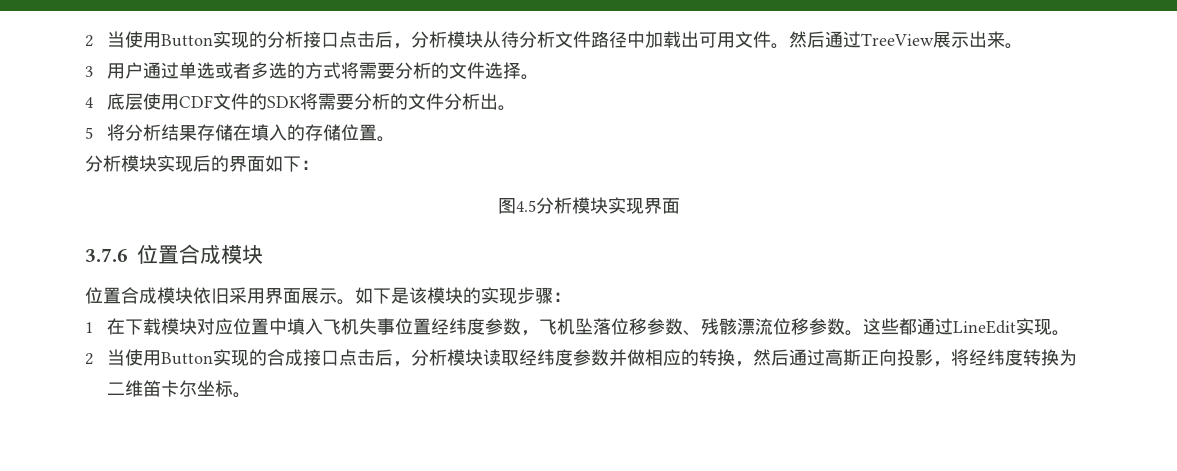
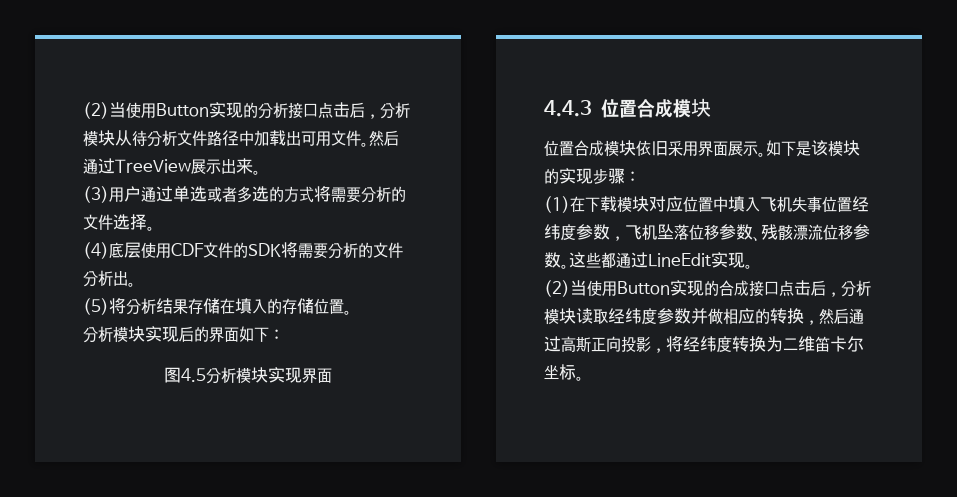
- 2当使用Button实现的分析接口点击后，分析模块从待分析文件路径中加载出可用文件。
+ (2)当使用Button实现的分析接口点击后，分析模块从待分析文件路径中加载出可用文件。
- 3用户通过单选或者多选的方式将需要分析的文件选择。
+ (3)用户通过单选或者多选的方式将需要分析的文件选择。
- 4底层使用CDF文件的SDK将需要分析的文件分析出。
+ (4)底层使用CDF文件的SDK将需要分析的文件分析出。
- 5将分析结果存储在填入的存储位置。
+ (5)将分析结果存储在填入的存储位置。
- 3.7.6位置合成模块
+ 4.4.3位置合成模块
- 1在下载模块对应位置中填入飞机失事位置经纬度参数，飞机坠落位移参数、残骸漂流位移参数。
+ (1)在下载模块对应位置中填入飞机失事位置经纬度参数，飞机坠落位移参数、残骸漂流位移参数。
- 2当使用Button实现的合成接口点击后，分析模块读取经纬度参数并做相应的转换，然后通过高斯正向投影，将经纬度转换为二维笛卡尔坐标。
+ (2)当使用Button实现的合成接口点击后，分析模块读取经纬度参数并做相应的转换，然后通过高斯正向投影，将经纬度转换为二维笛卡尔坐标。

